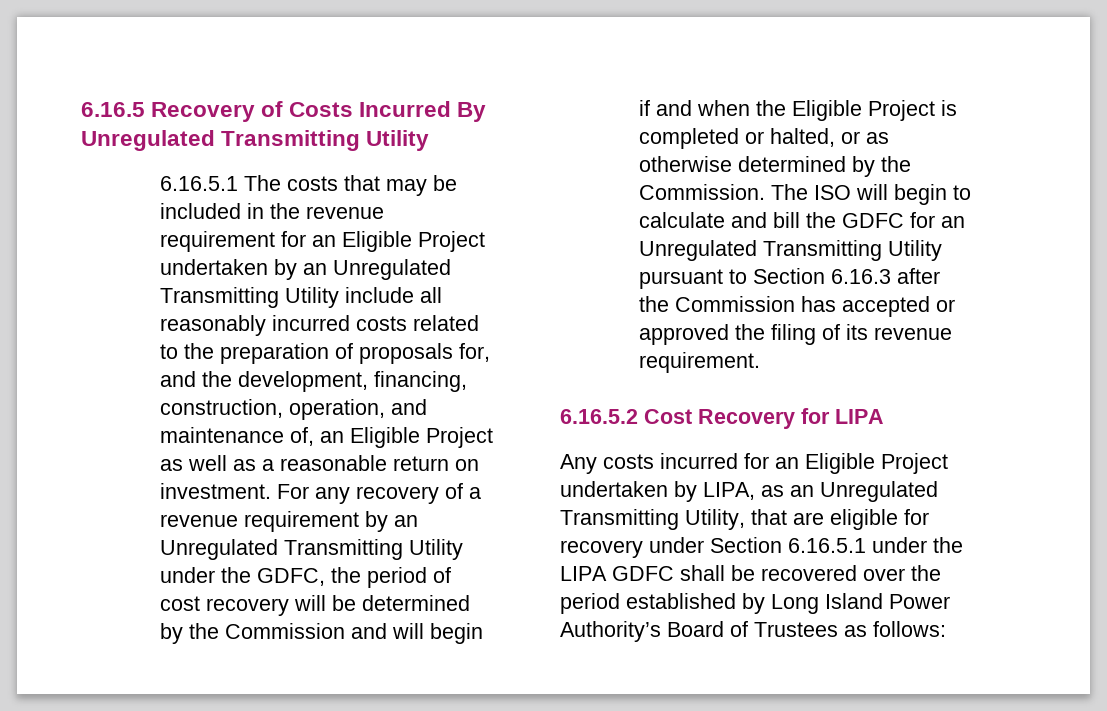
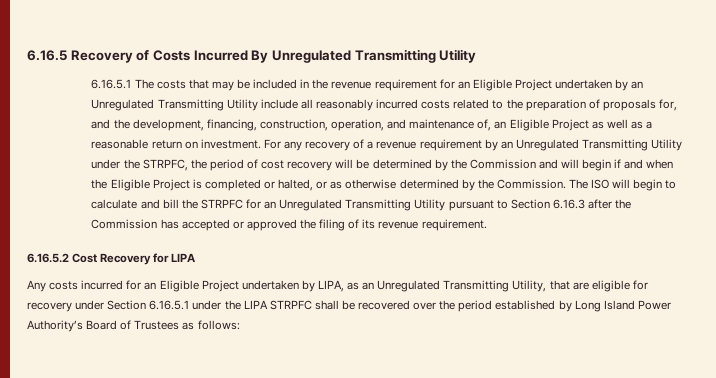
- For any recovery of a revenue requirement by an Unregulated Transmitting Utility under the GDFC, the period of cost recovery will be determined by the Commission and will begin if and when the Eligible Project is completed or halted, or as otherwise determined by the Commission.
+ For any recovery of a revenue requirement by an Unregulated Transmitting Utility under the STRPFC, the period of cost recovery will be determined by the Commission and will begin if and when the Eligible Project is completed or halted, or as otherwise determined by the Commission.
- The ISO will begin to calculate and bill the GDFC for an Unregulated Transmitting Utility pursuant to Section 6.16.3 after the Commission has accepted or approved the filing of its revenue requirement.
+ The ISO will begin to calculate and bill the STRPFC for an Unregulated Transmitting Utility pursuant to Section 6.16.3 after the Commission has accepted or approved the filing of its revenue requirement.
- Any costs incurred for an Eligible Project undertaken by LIPA, as an Unregulated Transmitting Utility, that are eligible for recovery under Section 6.16.5.1 under the LIPA GDFC shall be recovered over the period established by Long Island Power Authority’s Board of Trustees as follows:
+ Any costs incurred for an Eligible Project undertaken by LIPA, as an Unregulated Transmitting Utility, that are eligible for recovery under Section 6.16.5.1 under the LIPA STRPFC shall be recovered over the period established by Long Island Power Authority’s Board of Trustees as follows:

